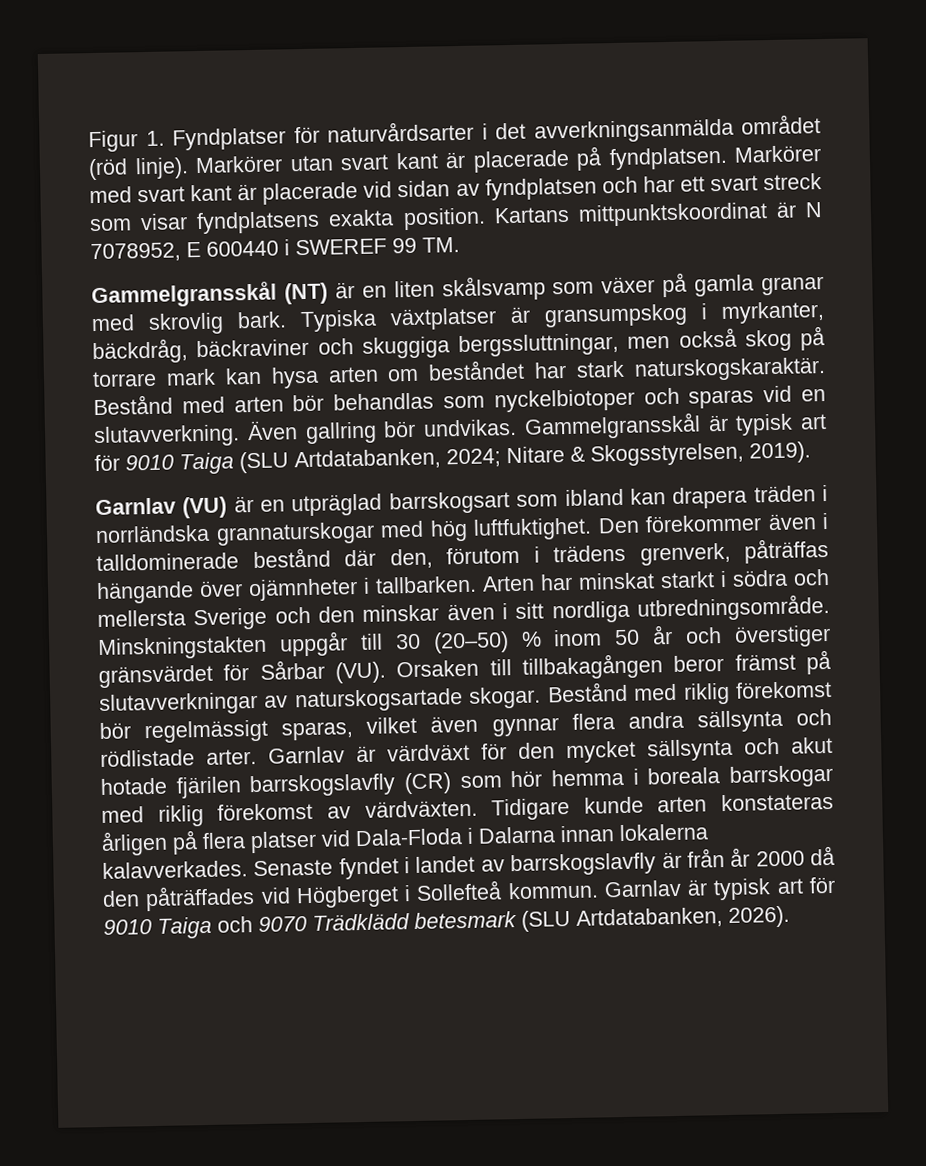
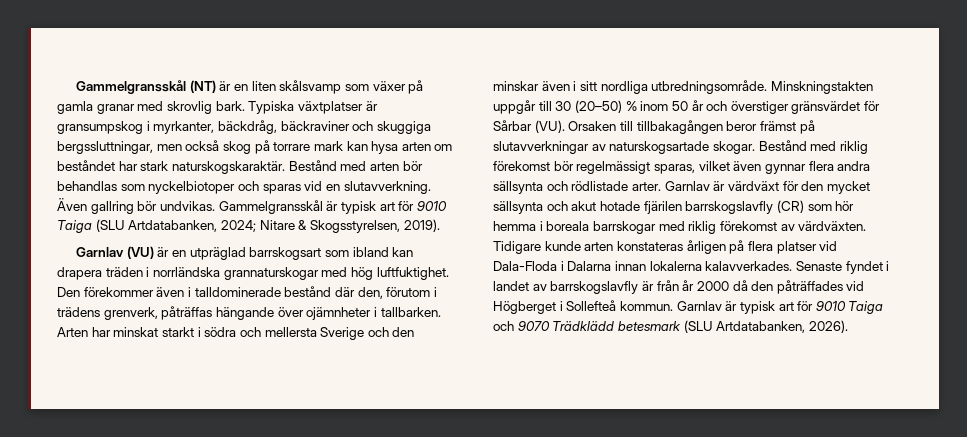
- Figur 1. Fyndplatser för naturvårdsarter i det avverkningsanmälda området (röd linje). Markörer utan svart kant är placerade på fyndplatsen. Markörer med svart kant är placerade vid sidan av fyndplatsen och har ett svart streck som visar fyndplatsens exakta position. Kartans mittpunktskoordinat är N 7078952, E 600440 i SWEREF 99 TM.

